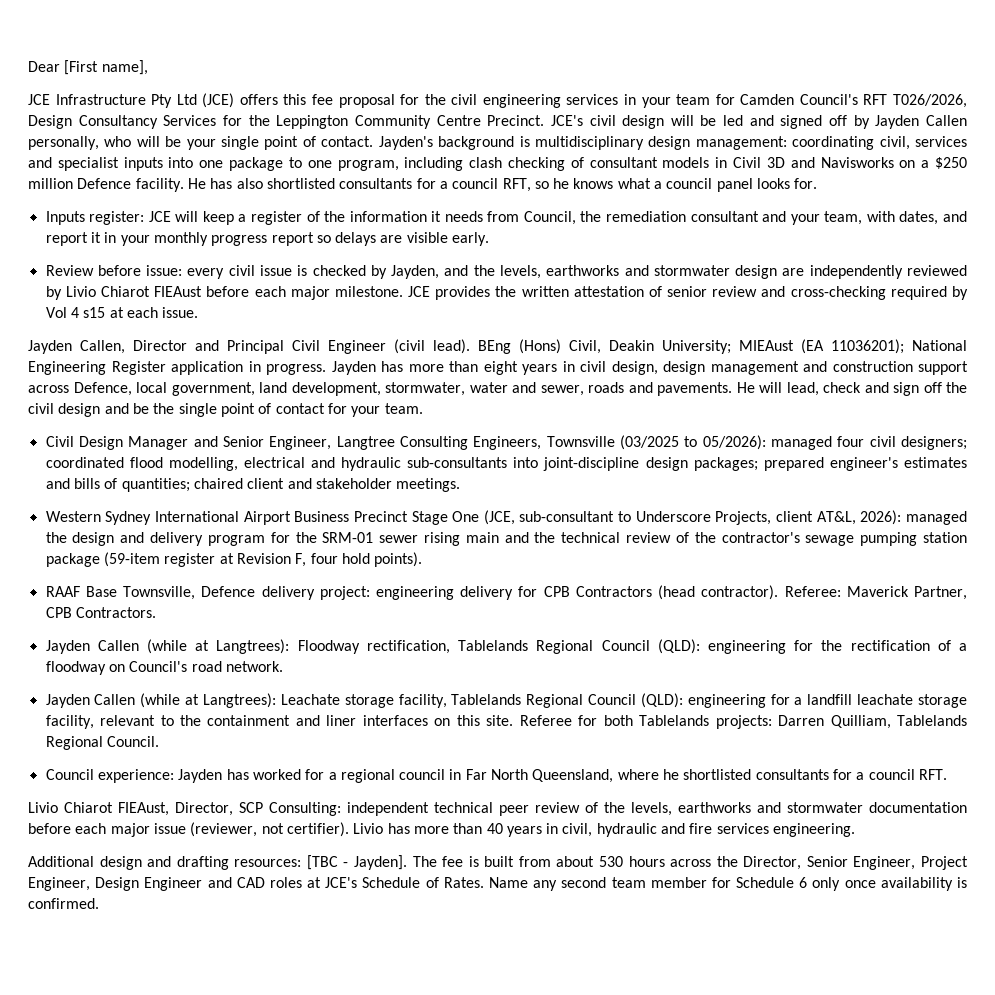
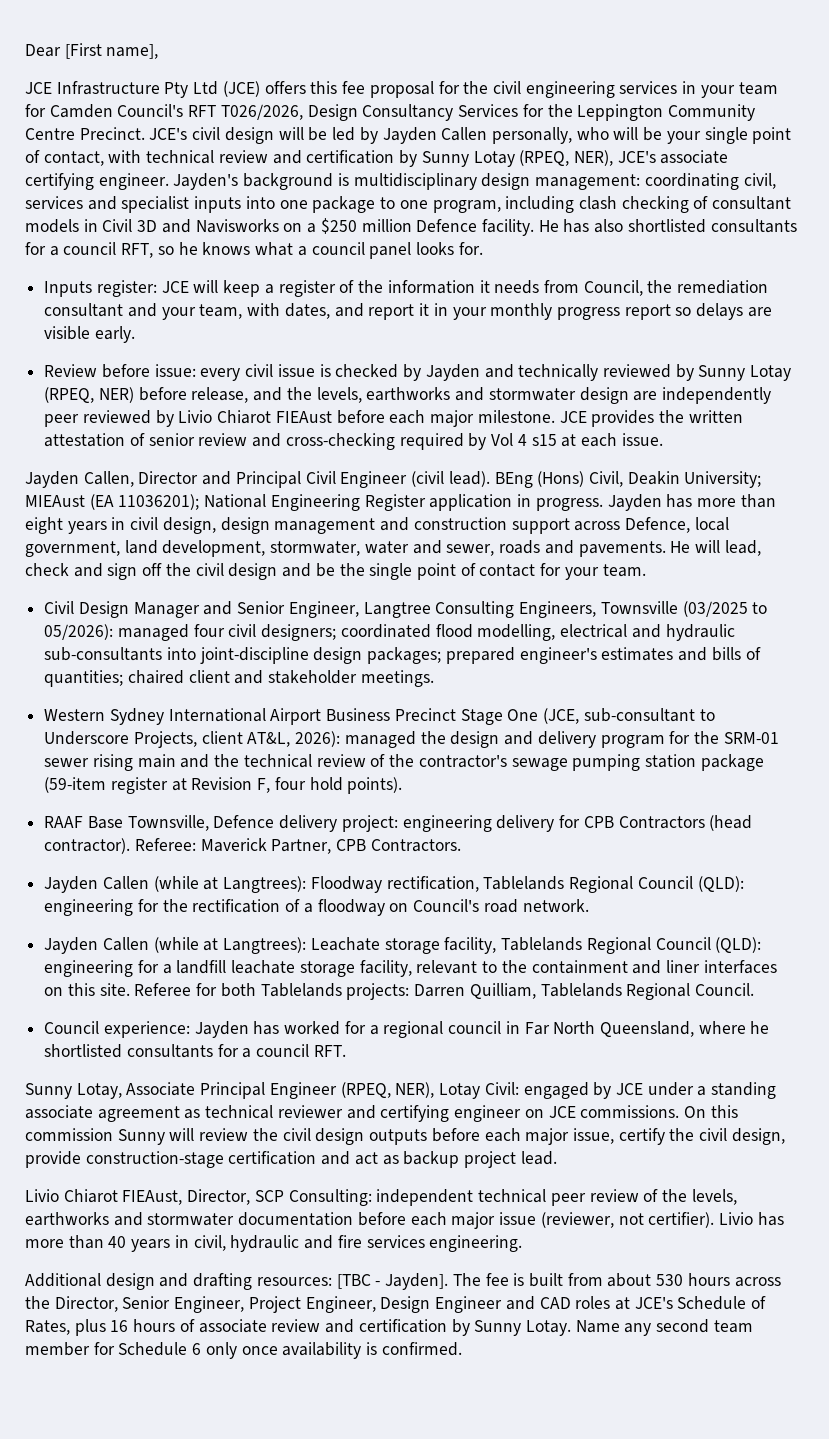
- JCE's civil design will be led and signed off by Jayden Callen personally, who will be your single point of contact.
+ JCE's civil design will be led by Jayden Callen personally, who will be your single point of contact, with technical review and certification by Sunny Lotay (RPEQ, NER), JCE's associate certifying engineer.
- Review before issue: every civil issue is checked by Jayden, and the levels, earthworks and stormwater design are independently reviewed by Livio Chiarot FIEAust before each major milestone.
+ Review before issue: every civil issue is checked by Jayden and technically reviewed by Sunny Lotay (RPEQ, NER) before release, and the levels, earthworks and stormwater design are independently peer reviewed by Livio Chiarot FIEAust before each major milestone.
+ Sunny Lotay, Associate Principal Engineer (RPEQ, NER), Lotay Civil: engaged by JCE under a standing associate agreement as technical reviewer and certifying engineer on JCE commissions. On this commission Sunny will review the civil design outputs before each major issue, certify the civil design, provide construction-stage certification and act as backup project lead.
- The fee is built from about 530 hours across the Director, Senior Engineer, Project Engineer, Design Engineer and CAD roles at JCE's Schedule of Rates.
+ The fee is built from about 530 hours across the Director, Senior Engineer, Project Engineer, Design Engineer and CAD roles at JCE's Schedule of Rates, plus 16 hours of associate review and certification by Sunny Lotay.

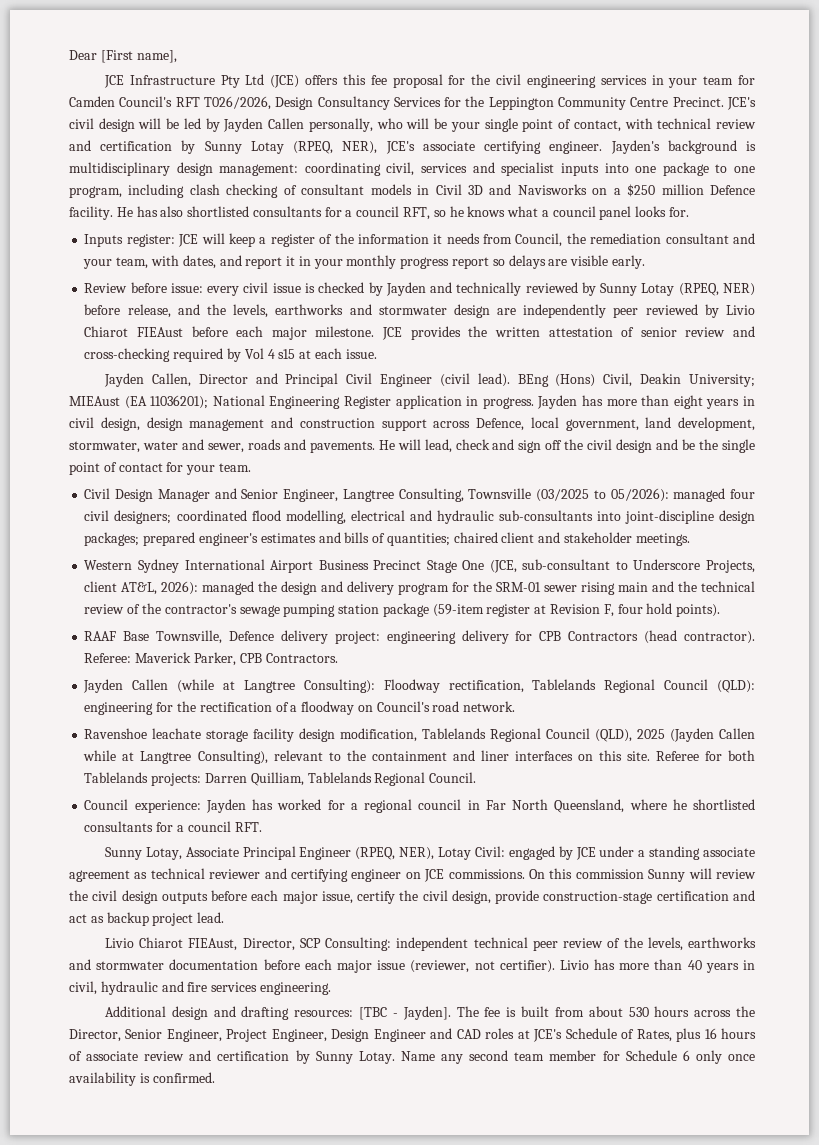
- Civil Design Manager and Senior Engineer, Langtree Consulting Engineers, Townsville (03/2025 to 05/2026): managed four civil designers; coordinated flood modelling, electrical and hydraulic sub-consultants into joint-discipline design packages; prepared engineer's estimates and bills of quantities; chaired client and stakeholder meetings.
+ Civil Design Manager and Senior Engineer, Langtree Consulting, Townsville (03/2025 to 05/2026): managed four civil designers; coordinated flood modelling, electrical and hydraulic sub-consultants into joint-discipline design packages; prepared engineer's estimates and bills of quantities; chaired client and stakeholder meetings.
- Referee: Maverick Partner, CPB Contractors.
+ Referee: Maverick Parker, CPB Contractors.
- Jayden Callen (while at Langtrees): Floodway rectification, Tablelands Regional Council (QLD): engineering for the rectification of a floodway on Council's road network.
+ Jayden Callen (while at Langtree Consulting): Floodway rectification, Tablelands Regional Council (QLD): engineering for the rectification of a floodway on Council's road network.
- Jayden Callen (while at Langtrees): Leachate storage facility, Tablelands Regional Council (QLD): engineering for a landfill leachate storage facility, relevant to the containment and liner interfaces on this site.
+ Ravenshoe leachate storage facility design modification, Tablelands Regional Council (QLD), 2025 (Jayden Callen while at Langtree Consulting), relevant to the containment and liner interfaces on this site.

